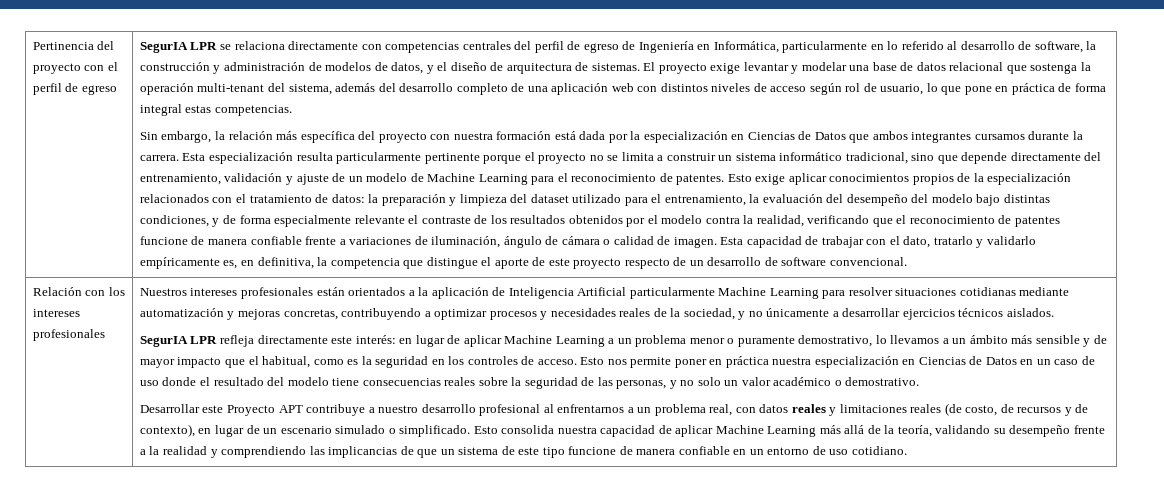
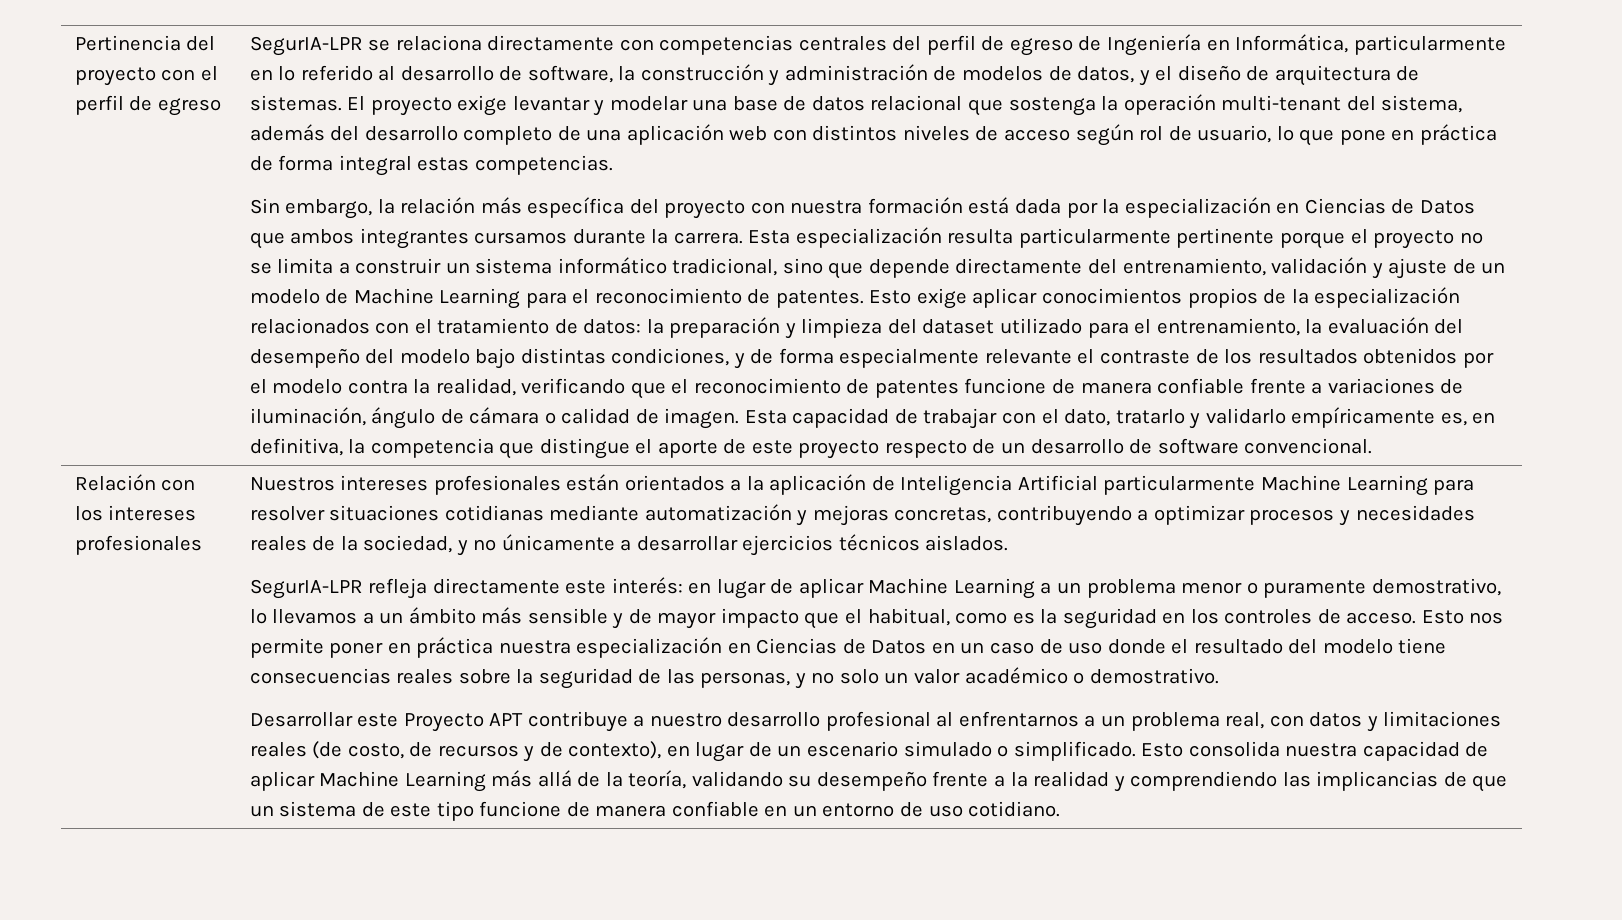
- SegurIA LPR se relaciona directamente con competencias centrales del perfil de egreso de Ingeniería en Informática, particularmente en lo referido al desarrollo de software, la construcción y administración de modelos de datos, y el diseño de arquitectura de sistemas.
+ SegurIA-LPR se relaciona directamente con competencias centrales del perfil de egreso de Ingeniería en Informática, particularmente en lo referido al desarrollo de software, la construcción y administración de modelos de datos, y el diseño de arquitectura de sistemas.
- SegurIA LPR refleja directamente este interés: en lugar de aplicar Machine Learning a un problema menor o puramente demostrativo, lo llevamos a un ámbito más sensible y de mayor impacto que el habitual, como es la seguridad en los controles de acceso.
+ SegurIA-LPR refleja directamente este interés: en lugar de aplicar Machine Learning a un problema menor o puramente demostrativo, lo llevamos a un ámbito más sensible y de mayor impacto que el habitual, como es la seguridad en los controles de acceso.
- Desarrollar este Proyecto APT contribuye a nuestro desarrollo profesional al enfrentarnos a un problema real, con datos reales y limitaciones reales (de costo, de recursos y de contexto), en lugar de un escenario simulado o simplificado.
+ Desarrollar este Proyecto APT contribuye a nuestro desarrollo profesional al enfrentarnos a un problema real, con datos y limitaciones reales (de costo, de recursos y de contexto), en lugar de un escenario simulado o simplificado.

